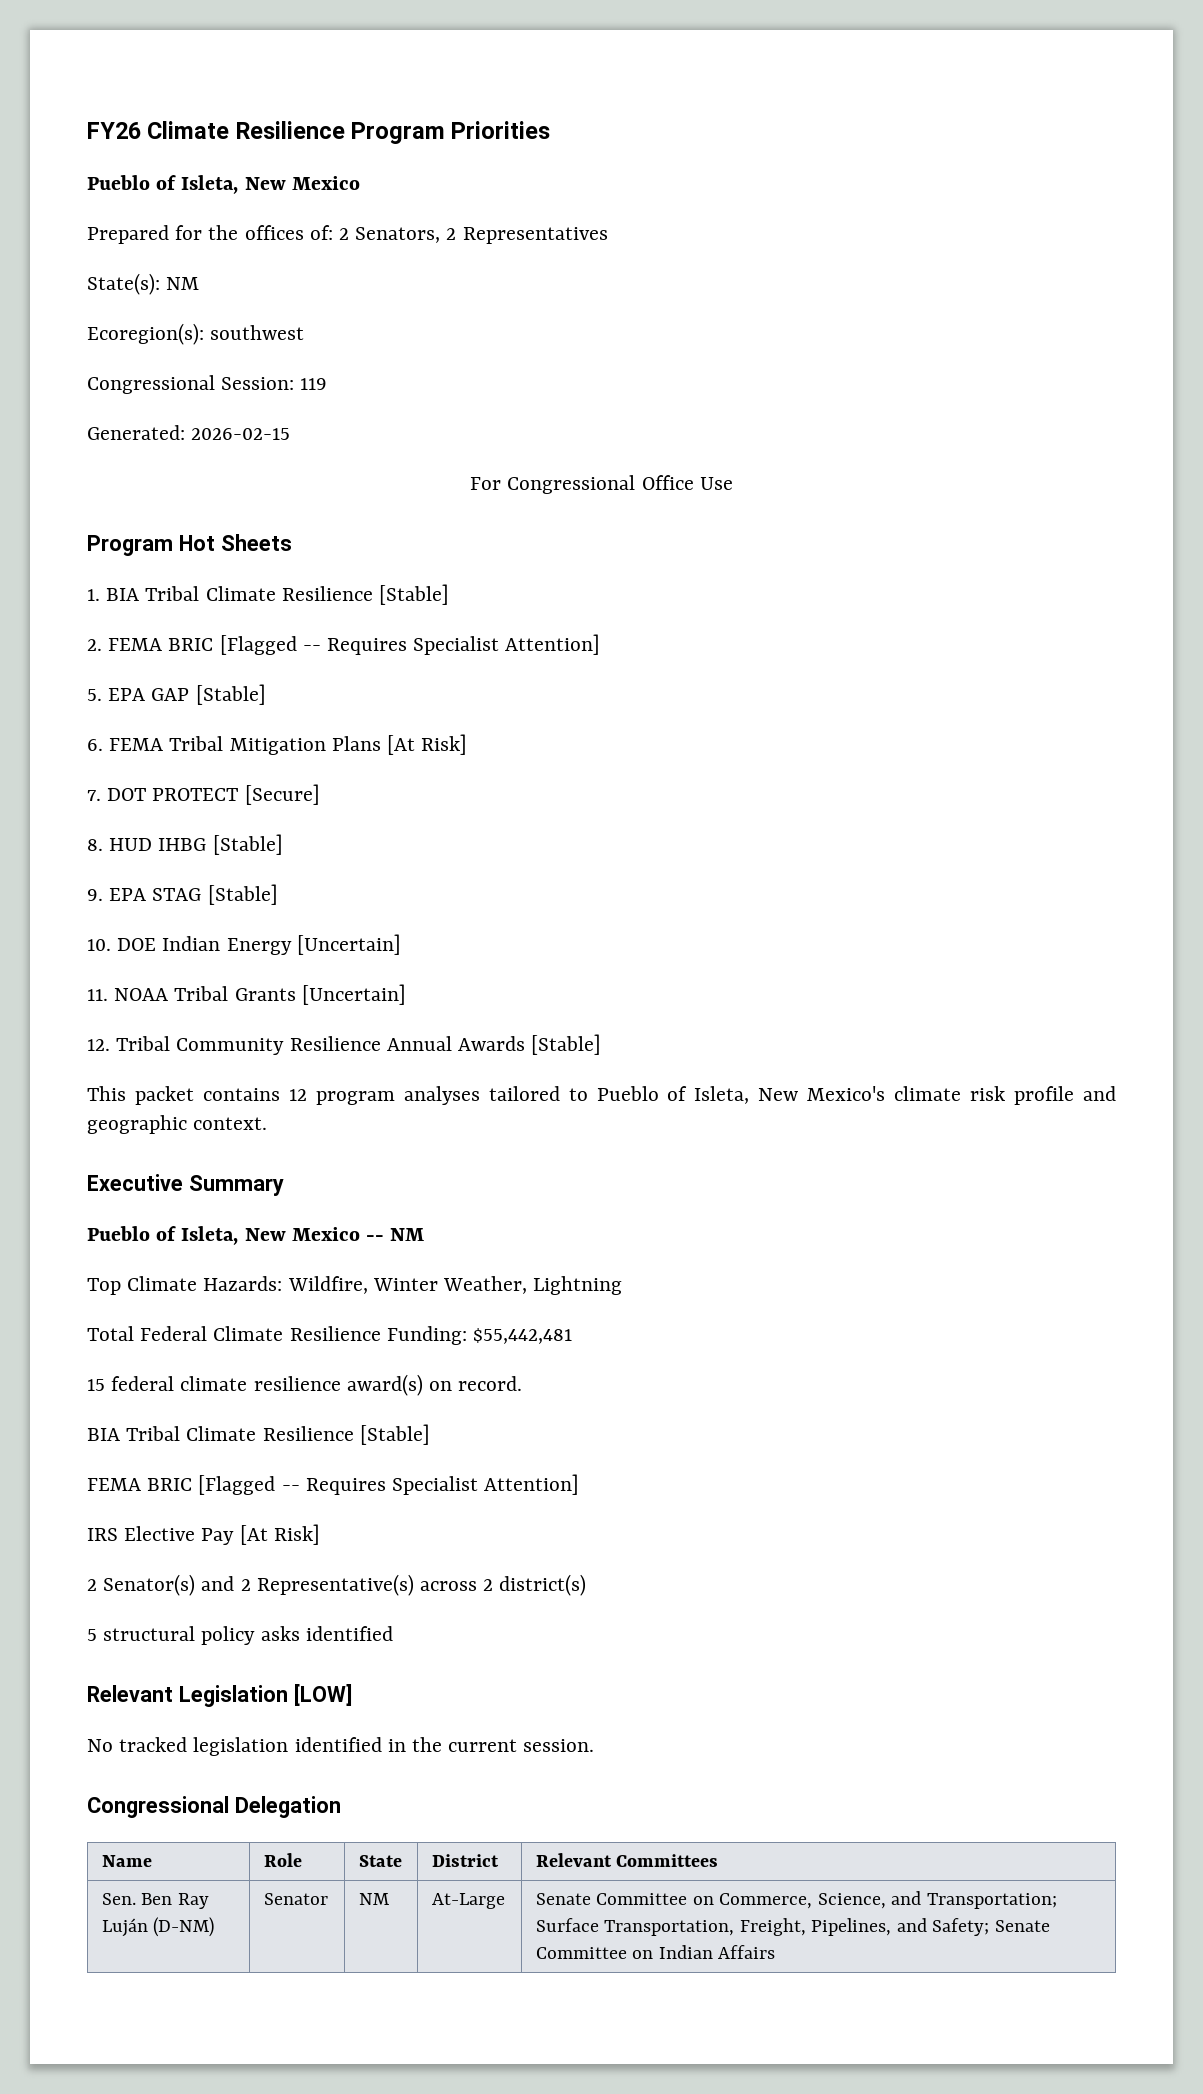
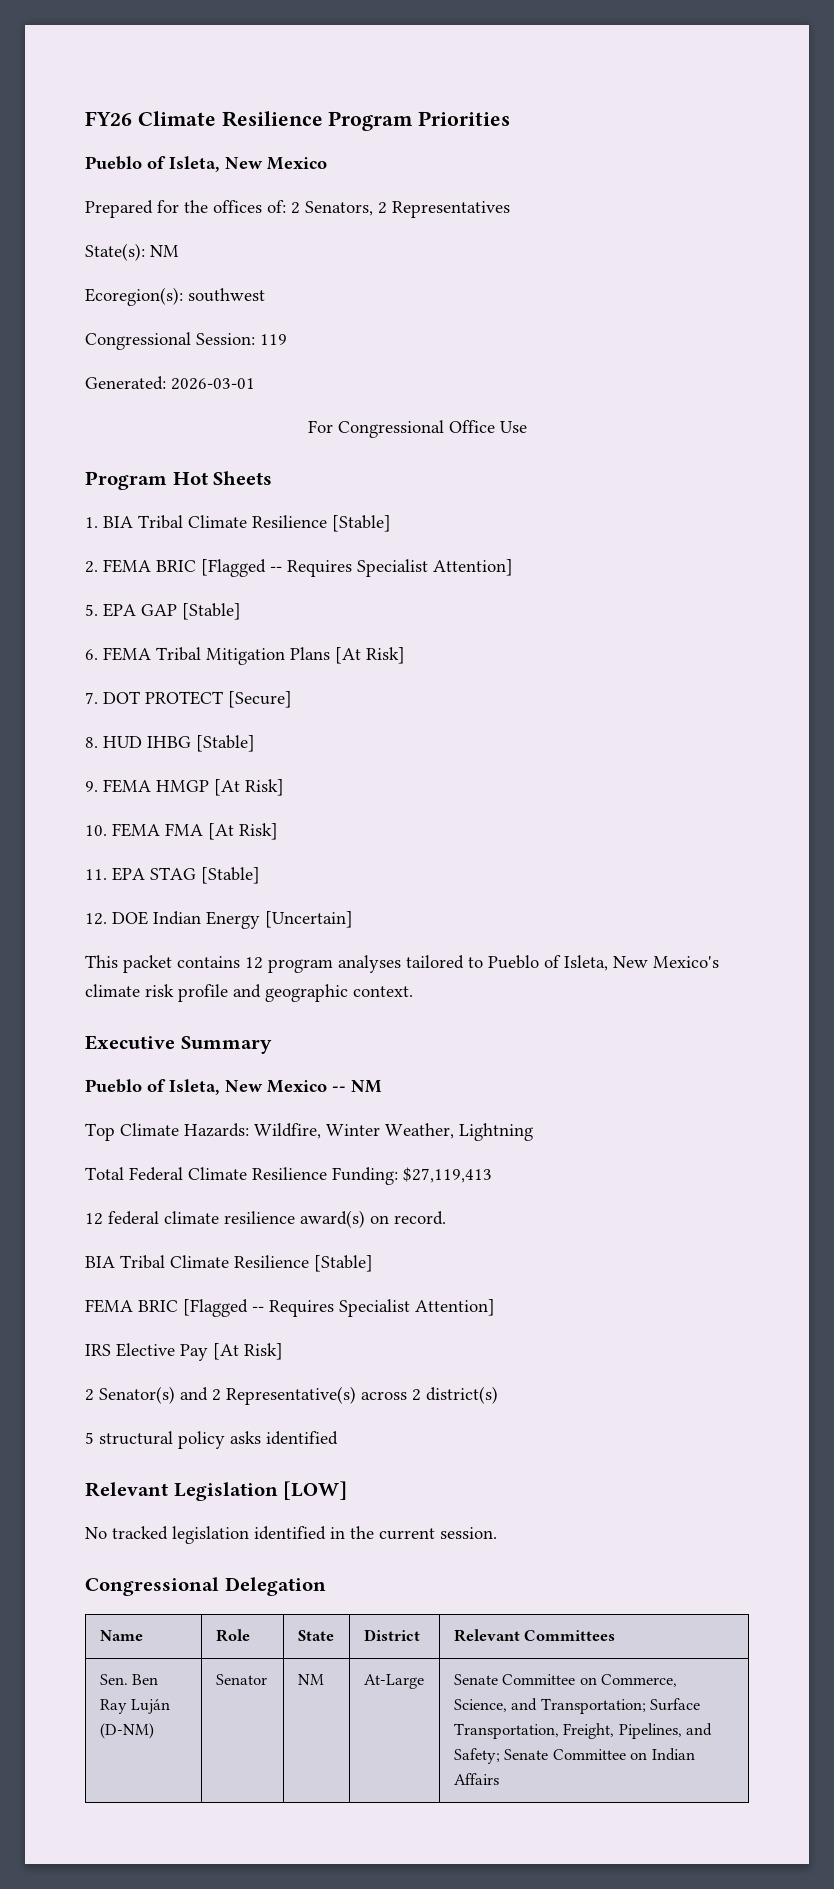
- Generated: 2026-02-15
+ Generated: 2026-03-01
- 9. EPA STAG [Stable]
+ 9. FEMA HMGP [At Risk]
+ 10. FEMA FMA [At Risk]
+ 11. EPA STAG [Stable]
- 10. DOE Indian Energy [Uncertain]
+ 12. DOE Indian Energy [Uncertain]
- 11. NOAA Tribal Grants [Uncertain]
- 12. Tribal Community Resilience Annual Awards [Stable]
- Total Federal Climate Resilience Funding: $55,442,481
- 15 federal climate resilience award(s) on record.
+ Total Federal Climate Resilience Funding: $27,119,413
+ 12 federal climate resilience award(s) on record.

